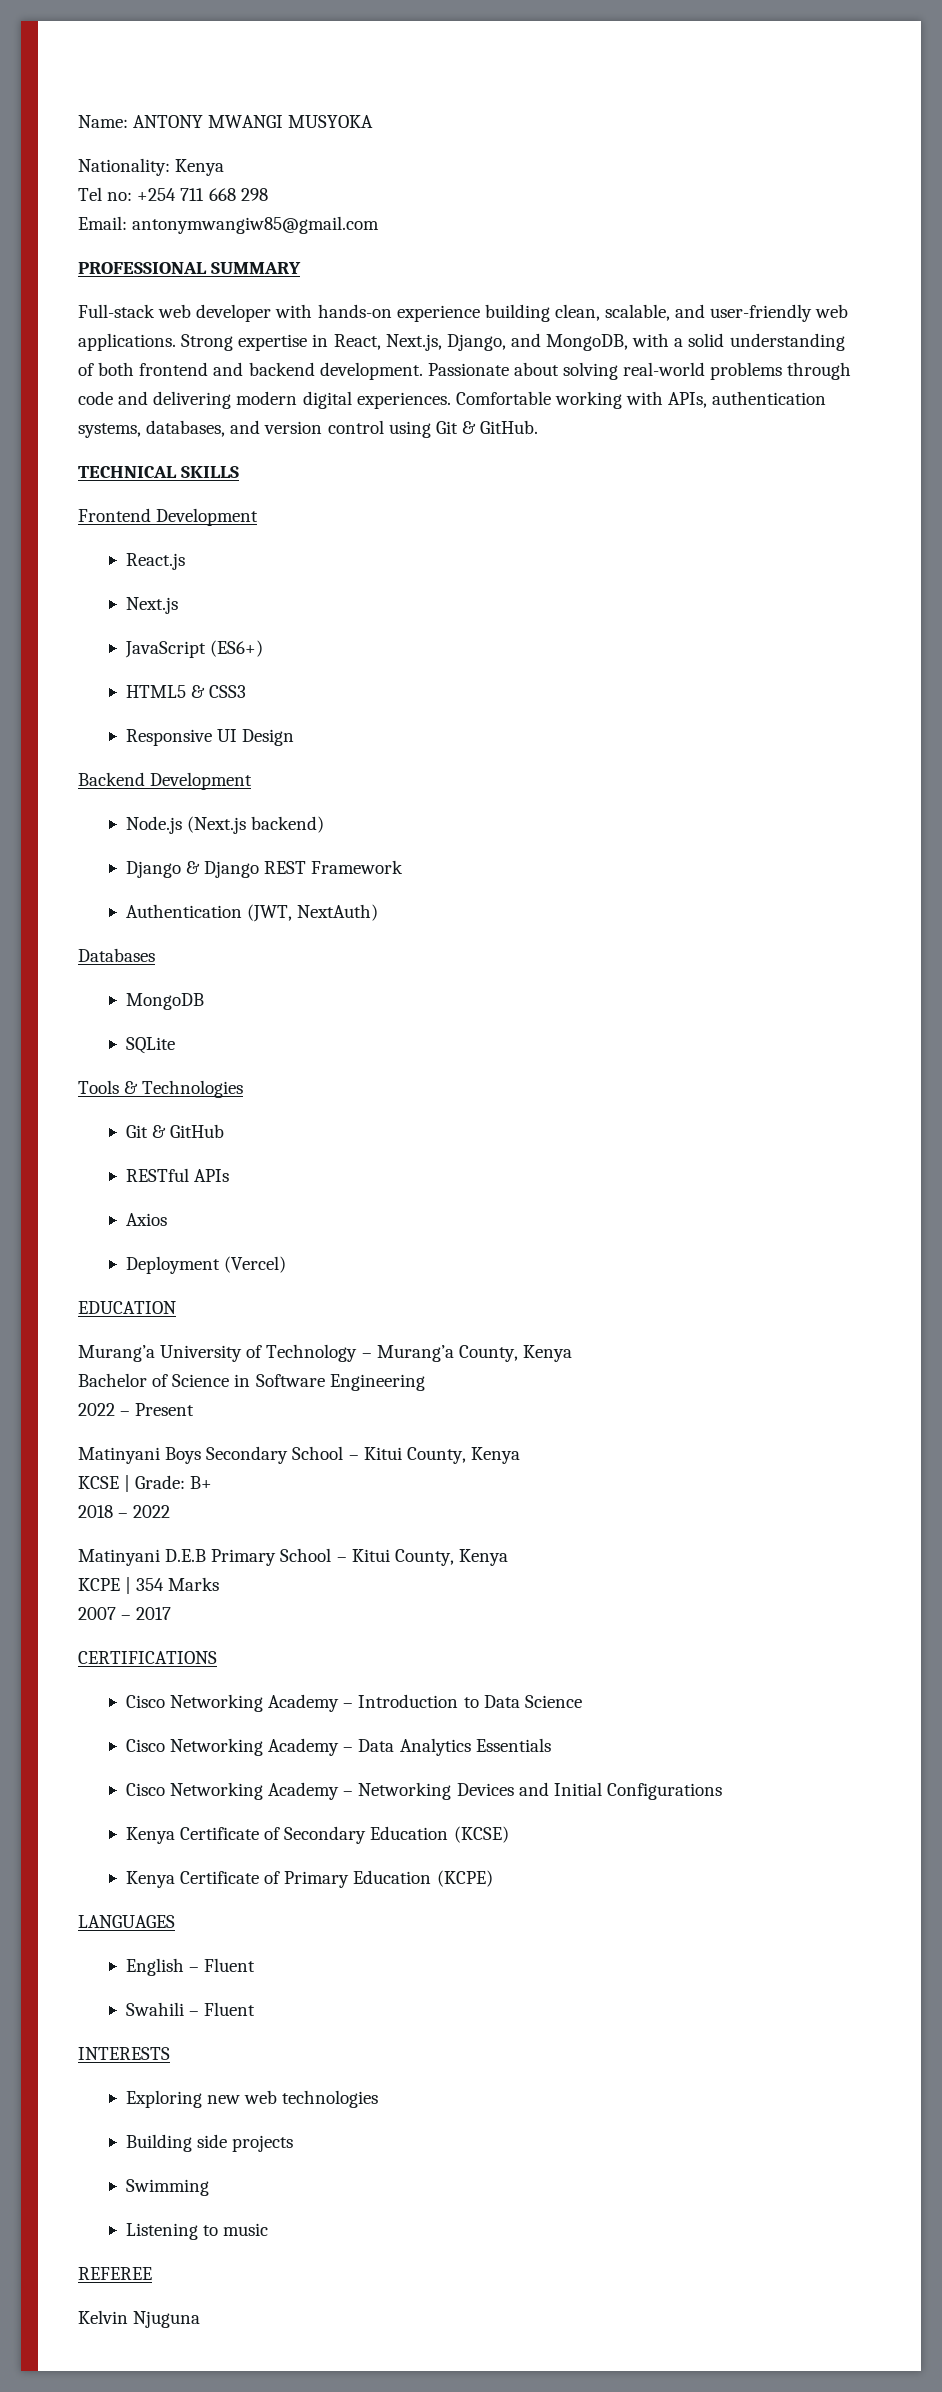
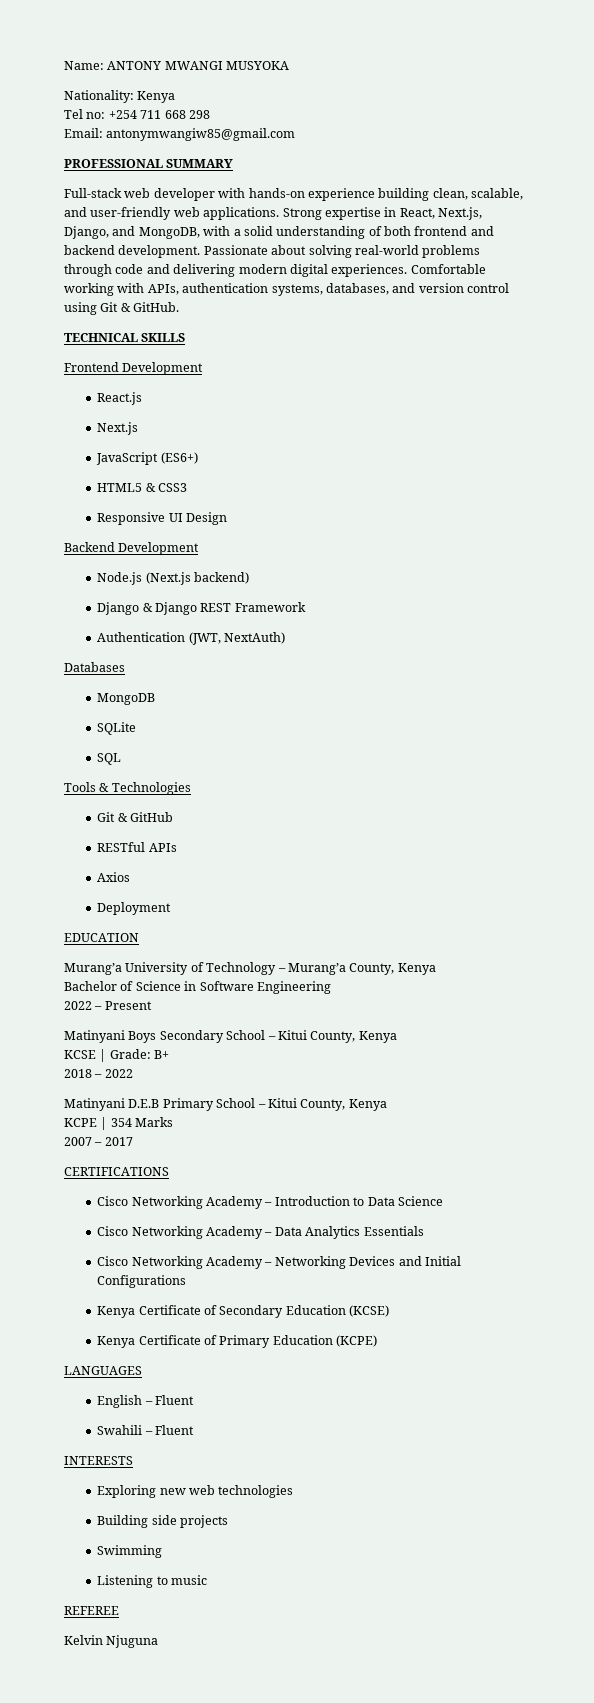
+ SQL
- Deployment (Vercel)
+ Deployment

